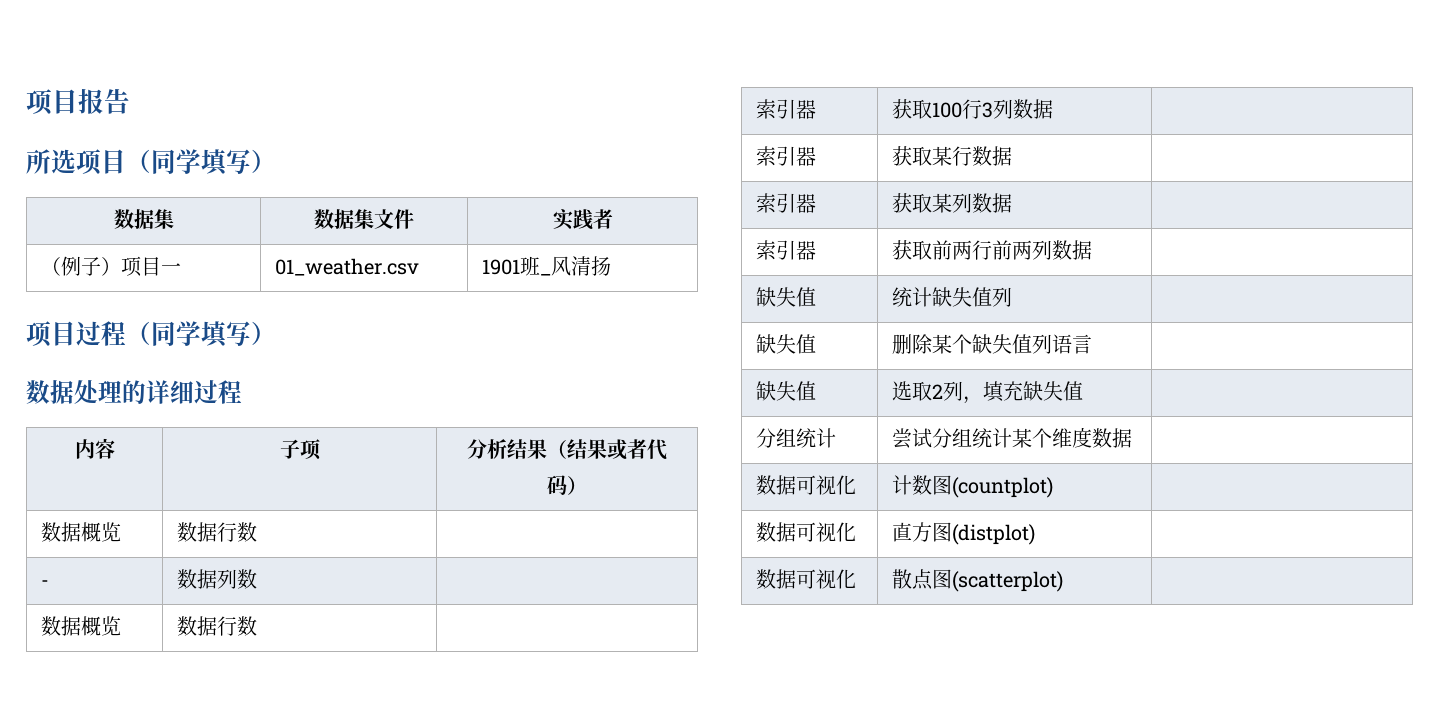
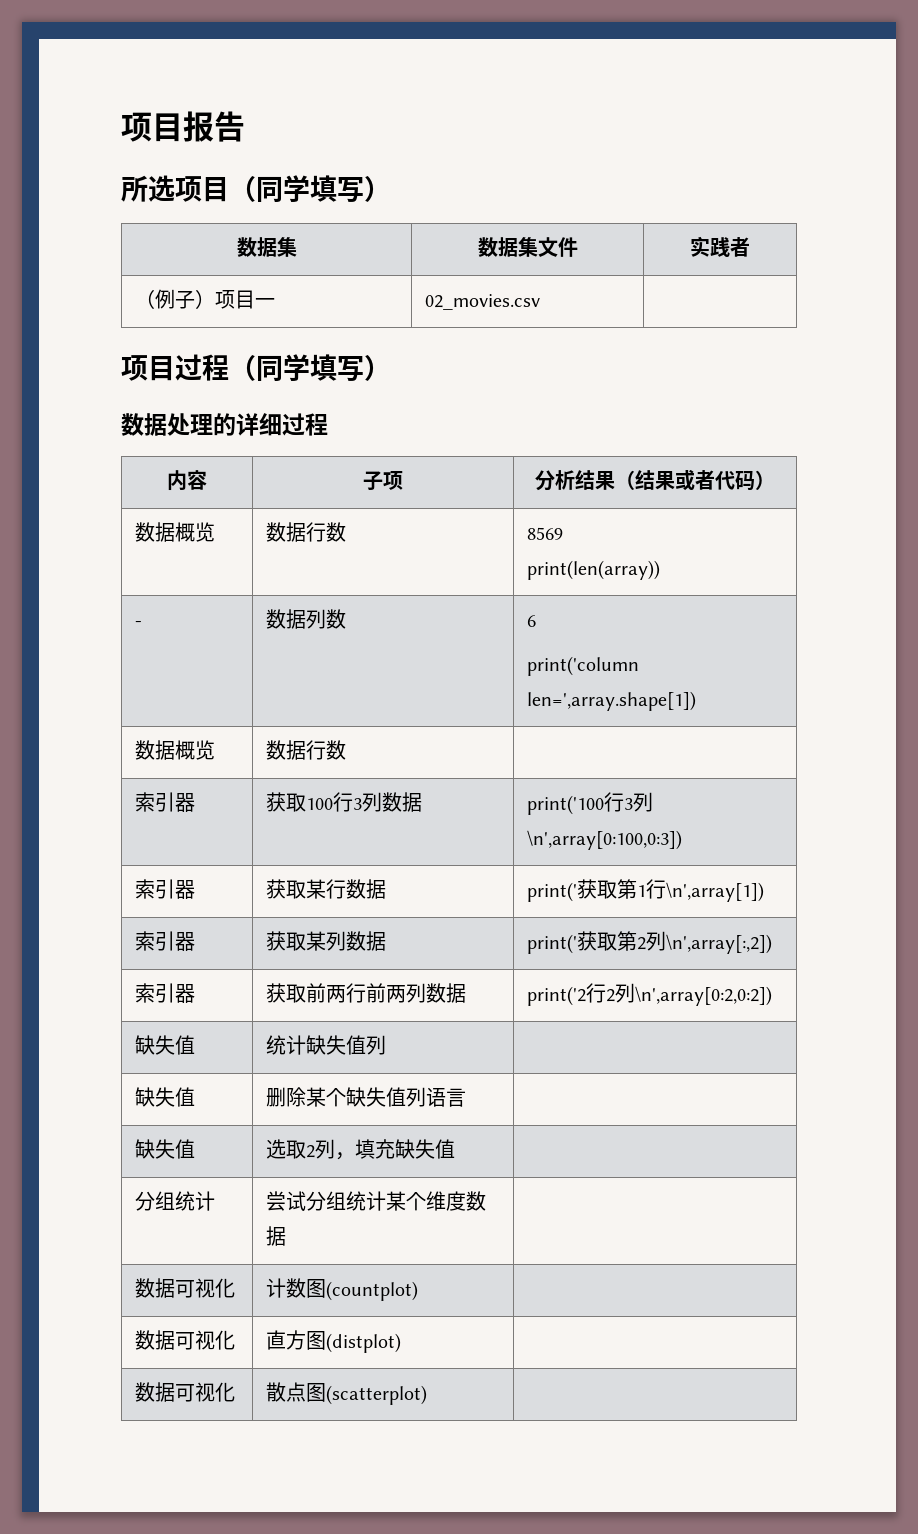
- （例子）项目一 | 01_weather.csv | 1901班_风清扬
+ （例子）项目一 | 02_movies.csv |
  内容 | 子项 | 分析结果（结果或者代码）
- 数据概览 | 数据行数 |
+ 数据概览 | 数据行数 | 8569
+ print(len(array))
- - | 数据列数 |
+ - | 数据列数 | 6
+ print('column len=',array.shape[1])
- 索引器 | 获取100行3列数据 |
+ 索引器 | 获取100行3列数据 | print('100行3列\n',array[0:100,0:3])
- 索引器 | 获取某行数据 |
+ 索引器 | 获取某行数据 | print('获取第1行\n',array[1])
- 索引器 | 获取某列数据 |
+ 索引器 | 获取某列数据 | print('获取第2列\n',array[:,2])
- 索引器 | 获取前两行前两列数据 |
+ 索引器 | 获取前两行前两列数据 | print('2行2列\n',array[0:2,0:2])

